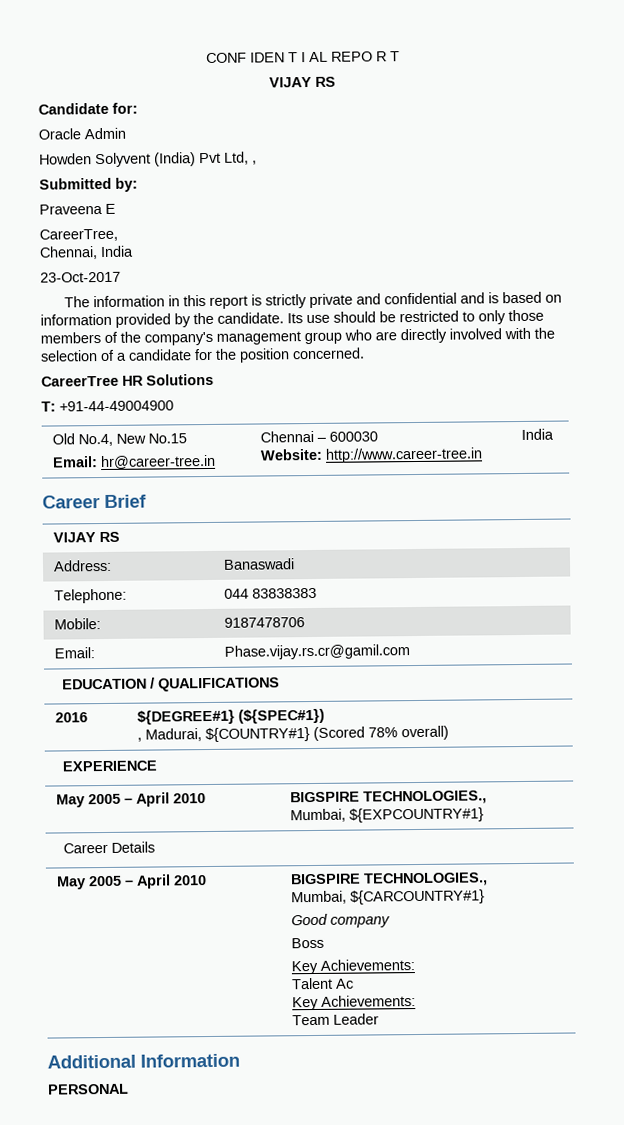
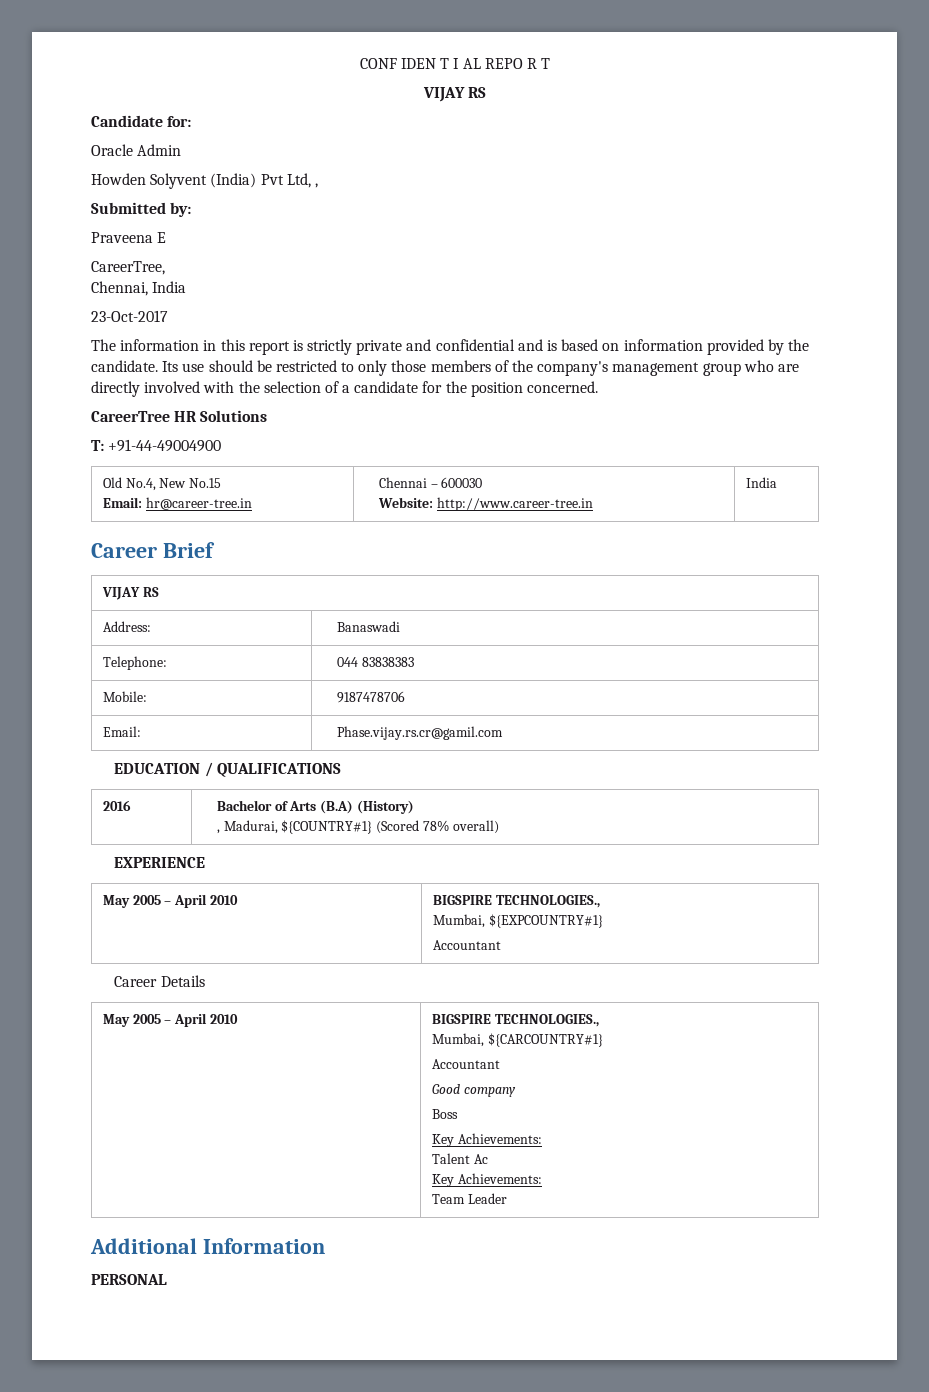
- 2016 | ${DEGREE#1} (${SPEC#1})
+ 2016 | Bachelor of Arts (B.A) (History)
  EXPERIENCE
  May 2005 – April 2010 | BIGSPIRE TECHNOLOGIES.,
  Mumbai, ${EXPCOUNTRY#1}
+ Accountant
  Career Details
  May 2005 – April 2010 | BIGSPIRE TECHNOLOGIES.,
  Mumbai, ${CARCOUNTRY#1}
+ Accountant

